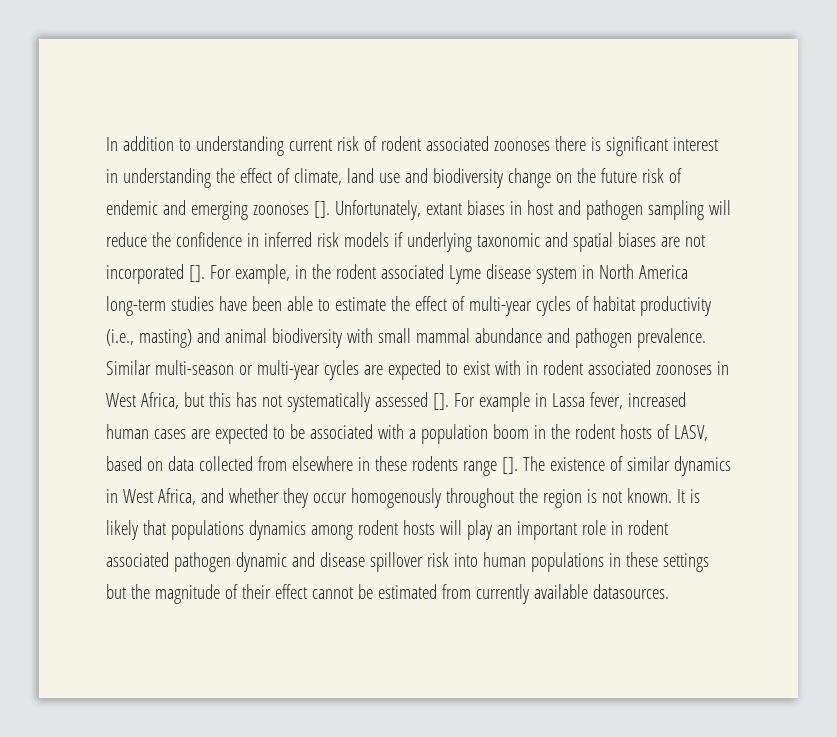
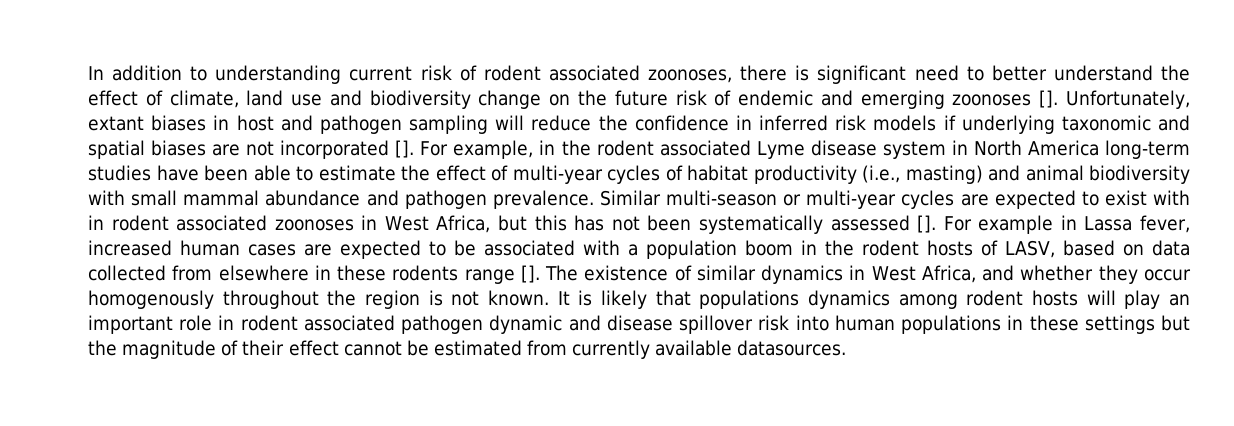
- In addition to understanding current risk of rodent associated zoonoses there is significant interest in understanding the effect of climate, land use and biodiversity change on the future risk of endemic and emerging zoonoses [].
+ In addition to understanding current risk of rodent associated zoonoses, there is significant need to better understand the effect of climate, land use and biodiversity change on the future risk of endemic and emerging zoonoses [].
- Similar multi-season or multi-year cycles are expected to exist with in rodent associated zoonoses in West Africa, but this has not systematically assessed [].
+ Similar multi-season or multi-year cycles are expected to exist with in rodent associated zoonoses in West Africa, but this has not been systematically assessed [].

